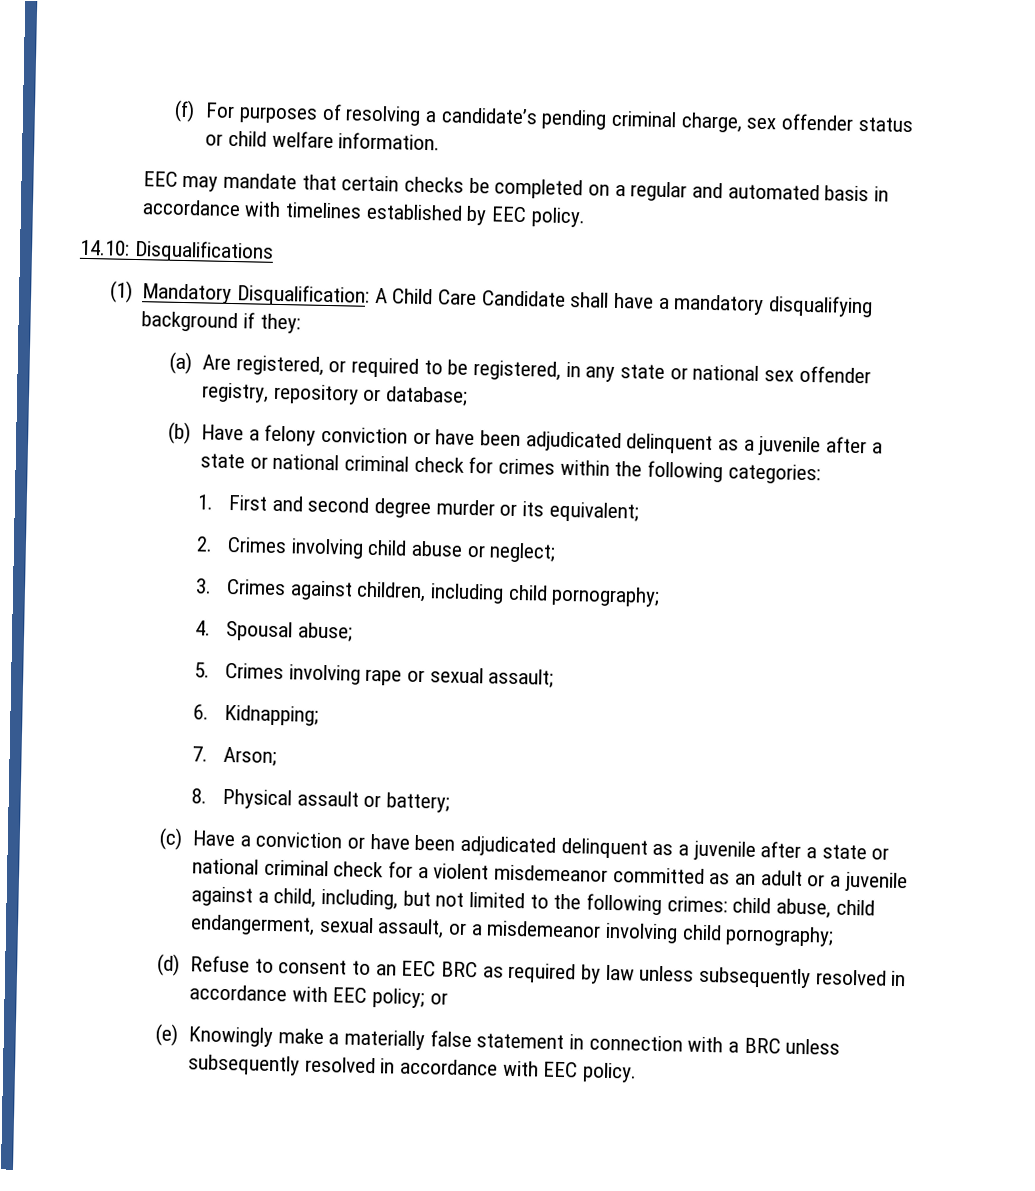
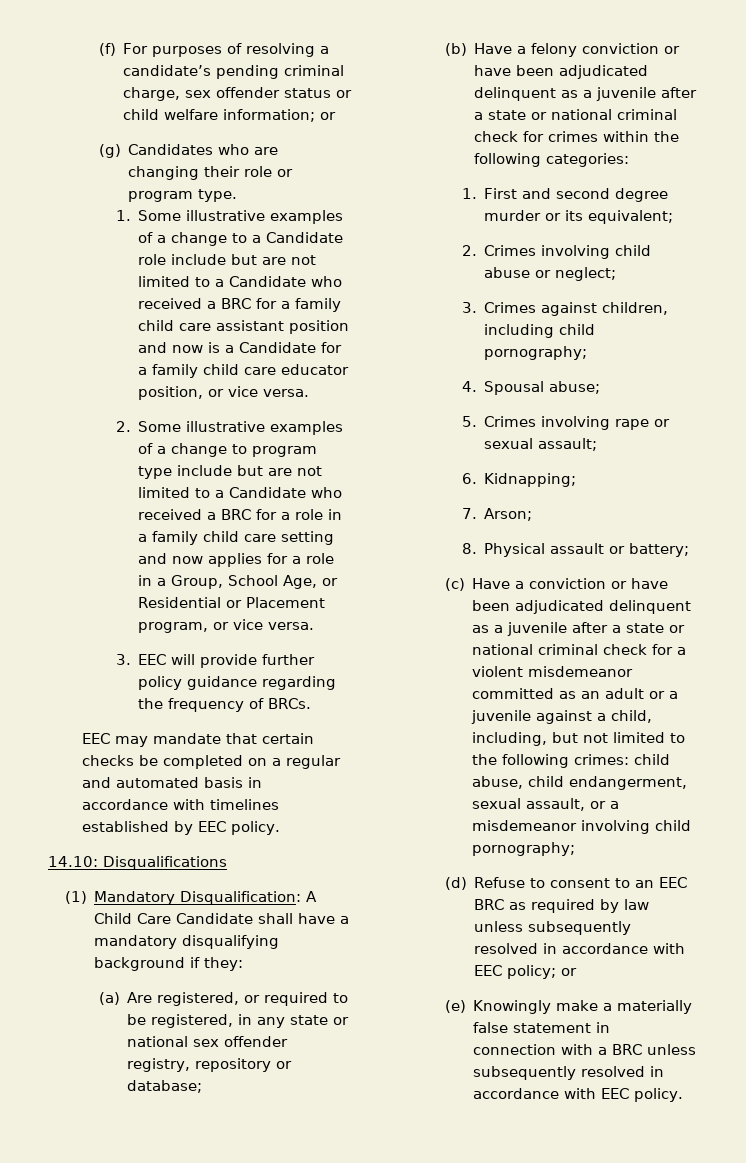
- (f) For purposes of resolving a candidate’s pending criminal charge, sex offender status or child welfare information.
+ (f) For purposes of resolving a candidate’s pending criminal charge, sex offender status or child welfare information; or
+ (g) Candidates who are changing their role or program type.
+ 1. Some illustrative examples of a change to a Candidate role include but are not limited to a Candidate who received a BRC for a family child care assistant position and now is a Candidate for a family child care educator position, or vice versa.
+ 2. Some illustrative examples of a change to program type include but are not limited to a Candidate who received a BRC for a role in a family child care setting and now applies for a role in a Group, School Age, or Residential or Placement program, or vice versa.
+ 3. EEC will provide further policy guidance regarding the frequency of BRCs.

